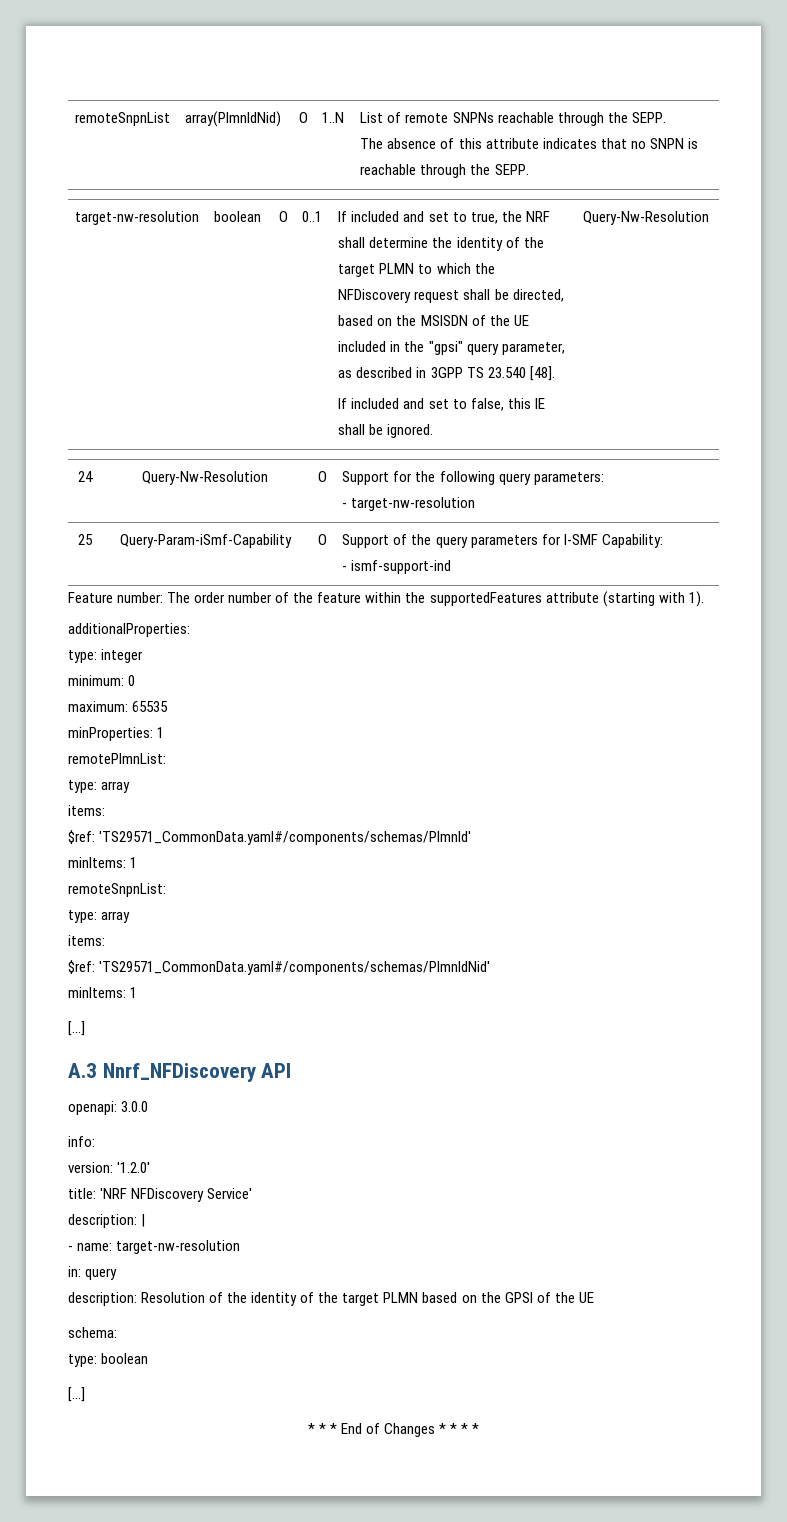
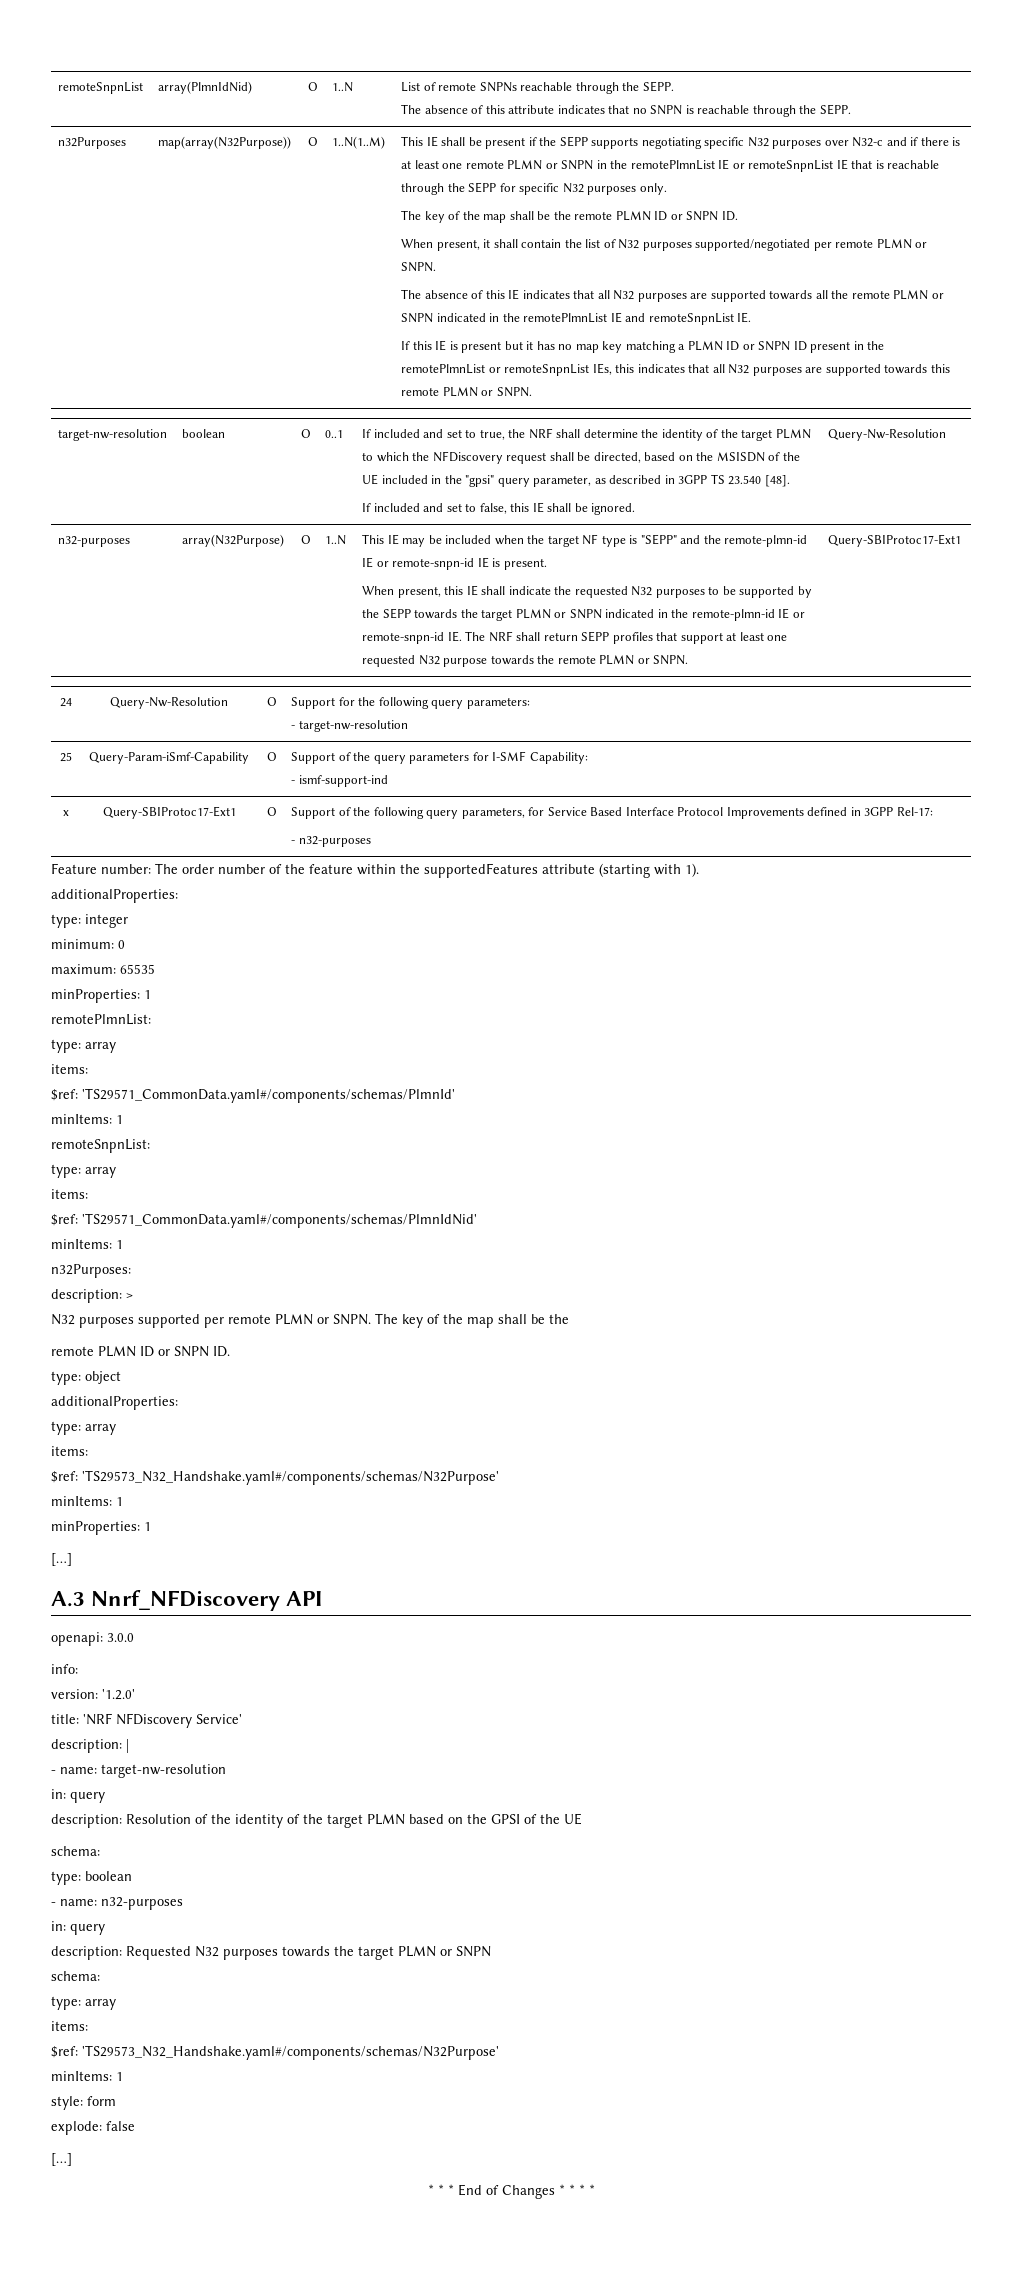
+ n32Purposes | map(array(N32Purpose)) | O | 1..N(1..M) | This IE shall be present if the SEPP supports negotiating specific N32 purposes over N32-c and if there is at least one remote PLMN or SNPN in the remotePlmnList IE or remoteSnpnList IE that is reachable through the SEPP for specific N32 purposes only.
+ The key of the map shall be the remote PLMN ID or SNPN ID.
+ When present, it shall contain the list of N32 purposes supported/negotiated per remote PLMN or SNPN.
+ The absence of this IE indicates that all N32 purposes are supported towards all the remote PLMN or SNPN indicated in the remotePlmnList IE and remoteSnpnList IE.
+ If this IE is present but it has no map key matching a PLMN ID or SNPN ID present in the remotePlmnList or remoteSnpnList IEs, this indicates that all N32 purposes are supported towards this remote PLMN or SNPN.
+ n32-purposes | array(N32Purpose) | O | 1..N | This IE may be included when the target NF type is "SEPP" and the remote-plmn-id IE or remote-snpn-id IE is present.
+ When present, this IE shall indicate the requested N32 purposes to be supported by the SEPP towards the target PLMN or SNPN indicated in the remote-plmn-id IE or remote-snpn-id IE. The NRF shall return SEPP profiles that support at least one requested N32 purpose towards the remote PLMN or SNPN. | Query-SBIProtoc17-Ext1
+ x | Query-SBIProtoc17-Ext1 | O | Support of the following query parameters, for Service Based Interface Protocol Improvements defined in 3GPP Rel-17:
+ - n32-purposes
+ n32Purposes:
+ description: >
+ N32 purposes supported per remote PLMN or SNPN. The key of the map shall be the
+ remote PLMN ID or SNPN ID.
+ type: object
+ additionalProperties:
+ type: array
+ items:
+ $ref: 'TS29573_N32_Handshake.yaml#/components/schemas/N32Purpose'
+ minItems: 1
+ minProperties: 1
+ - name: n32-purposes
+ in: query
+ description: Requested N32 purposes towards the target PLMN or SNPN
+ schema:
+ type: array
+ items:
+ $ref: 'TS29573_N32_Handshake.yaml#/components/schemas/N32Purpose'
+ minItems: 1
+ style: form
+ explode: false

